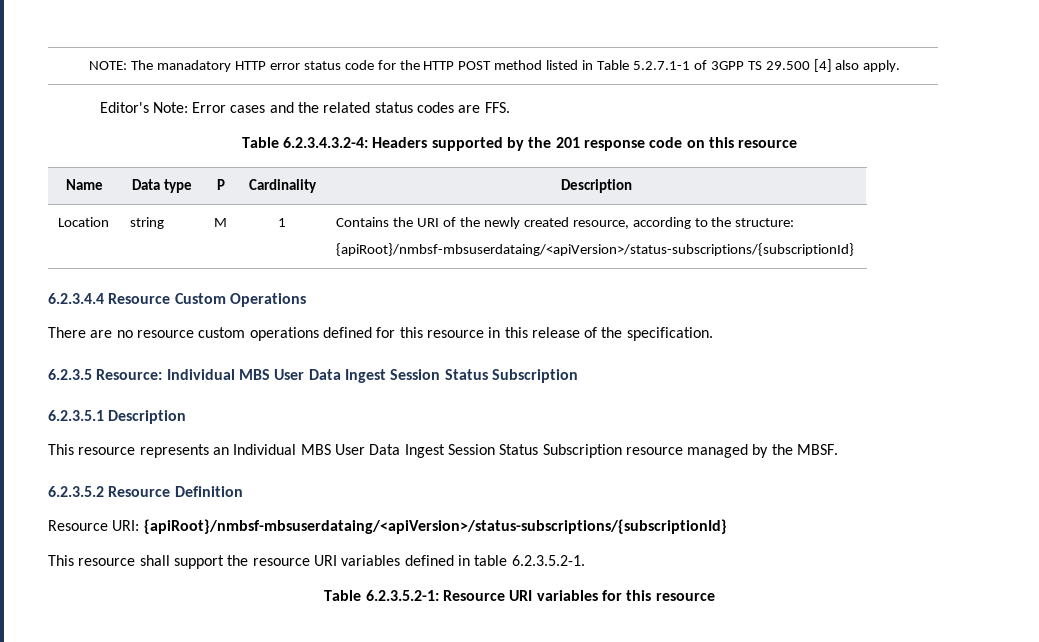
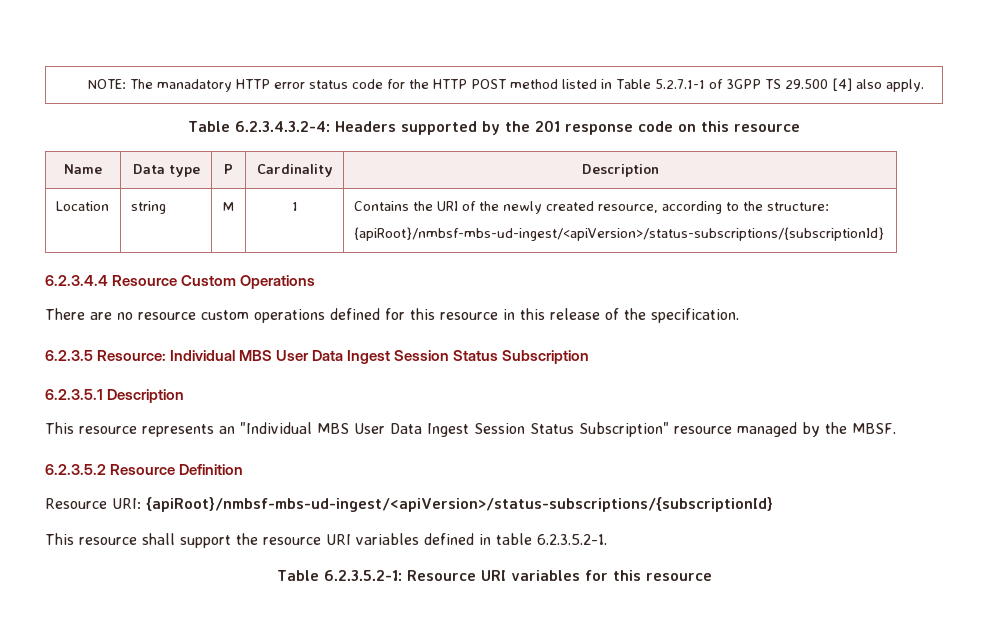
- Editor's Note: Error cases and the related status codes are FFS.
  Location | string | M | 1 | Contains the URI of the newly created resource, according to the structure:
- {apiRoot}/nmbsf-mbsuserdataing/<apiVersion>/status-subscriptions/{subscriptionId}
+ {apiRoot}/nmbsf-mbs-ud-ingest/<apiVersion>/status-subscriptions/{subscriptionId}
- This resource represents an Individual MBS User Data Ingest Session Status Subscription resource managed by the MBSF.
+ This resource represents an "Individual MBS User Data Ingest Session Status Subscription" resource managed by the MBSF.
- Resource URI: {apiRoot}/nmbsf-mbsuserdataing/<apiVersion>/status-subscriptions/{subscriptionId}
+ Resource URI: {apiRoot}/nmbsf-mbs-ud-ingest/<apiVersion>/status-subscriptions/{subscriptionId}

